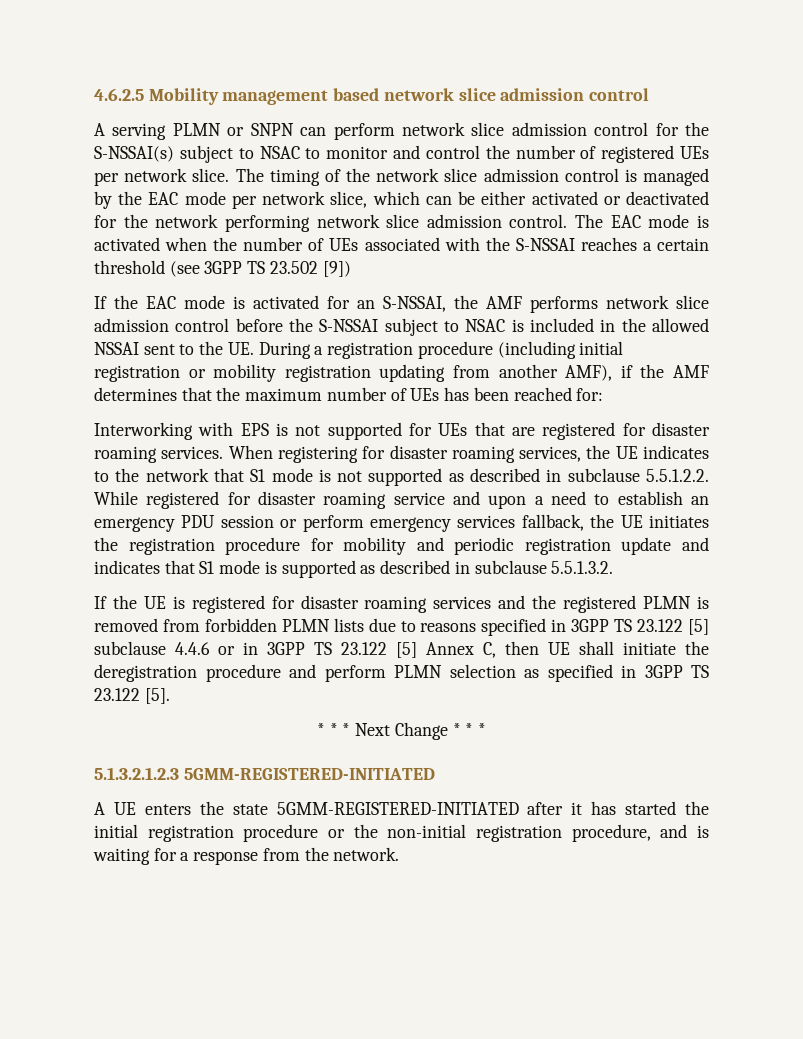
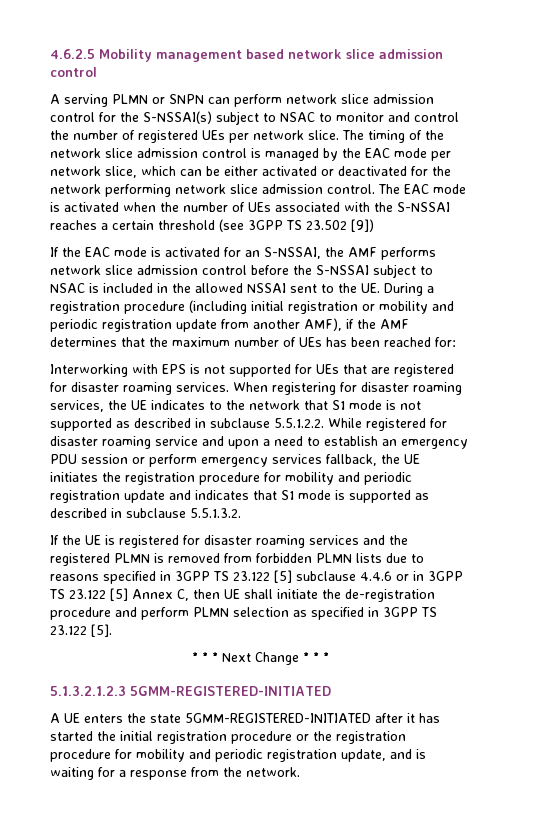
- If the EAC mode is activated for an S-NSSAI, the AMF performs network slice admission control before the S-NSSAI subject to NSAC is included in the allowed NSSAI sent to the UE. During a registration procedure (including initial registration or mobility registration updating from another AMF), if the AMF determines that the maximum number of UEs has been reached for:
+ If the EAC mode is activated for an S-NSSAI, the AMF performs network slice admission control before the S-NSSAI subject to NSAC is included in the allowed NSSAI sent to the UE. During a registration procedure (including initial registration or mobility and periodic registration update from another AMF), if the AMF determines that the maximum number of UEs has been reached for:
- If the UE is registered for disaster roaming services and the registered PLMN is removed from forbidden PLMN lists due to reasons specified in 3GPP TS 23.122 [5] subclause 4.4.6 or in 3GPP TS 23.122 [5] Annex C, then UE shall initiate the deregistration procedure and perform PLMN selection as specified in 3GPP TS 23.122 [5].
+ If the UE is registered for disaster roaming services and the registered PLMN is removed from forbidden PLMN lists due to reasons specified in 3GPP TS 23.122 [5] subclause 4.4.6 or in 3GPP TS 23.122 [5] Annex C, then UE shall initiate the de-registration procedure and perform PLMN selection as specified in 3GPP TS 23.122 [5].
- A UE enters the state 5GMM-REGISTERED-INITIATED after it has started the initial registration procedure or the non-initial registration procedure, and is waiting for a response from the network.
+ A UE enters the state 5GMM-REGISTERED-INITIATED after it has started the initial registration procedure or the registration procedure for mobility and periodic registration update, and is waiting for a response from the network.

